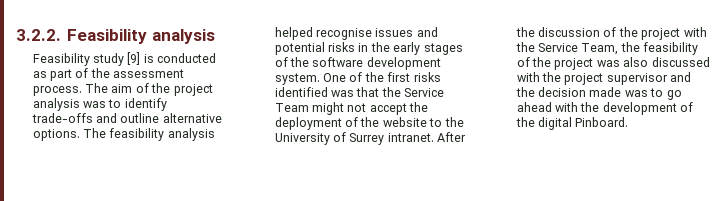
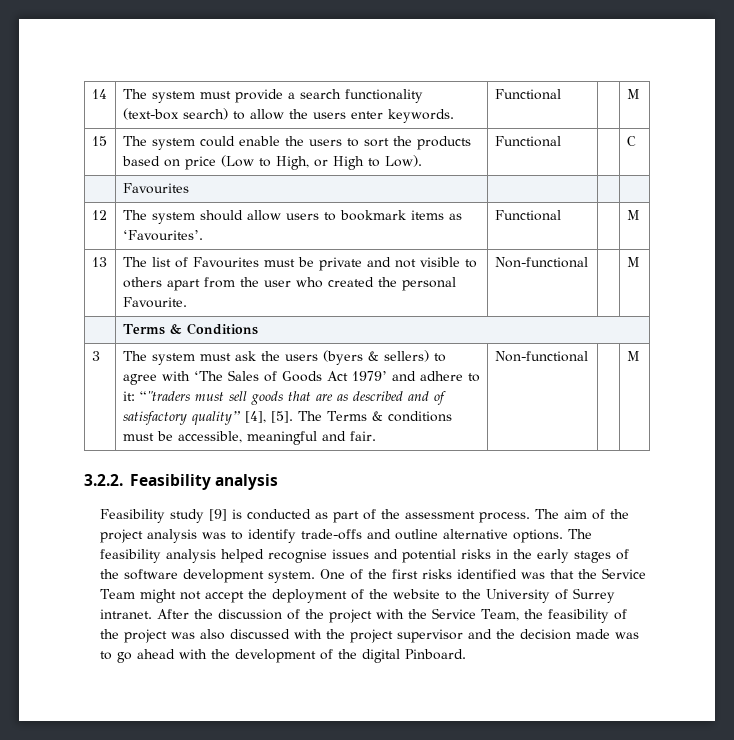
+ 14 | The system must provide a search functionality (text-box search) to allow the users enter keywords. | Functional | | M
+ 15 | The system could enable the users to sort the products based on price (Low to High, or High to Low). | Functional | | C
+ | Favourites | | |
+ 12 | The system should allow users to bookmark items as ‘Favourites’. | Functional | | M
+ 13 | The list of Favourites must be private and not visible to others apart from the user who created the personal Favourite. | Non-functional | | M
+ | Terms & Conditions
+ 3 | The system must ask the users (byers & sellers) to agree with ‘The Sales of Goods Act 1979’ and adhere to it: “"traders must sell goods that are as described and of satisfactory quality” [4], [5]. The Terms & conditions must be accessible, meaningful and fair. | Non-functional | | M

